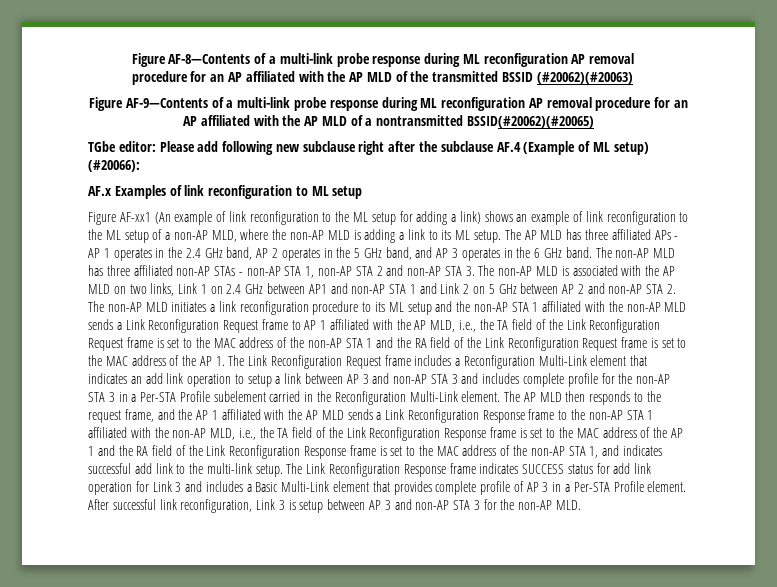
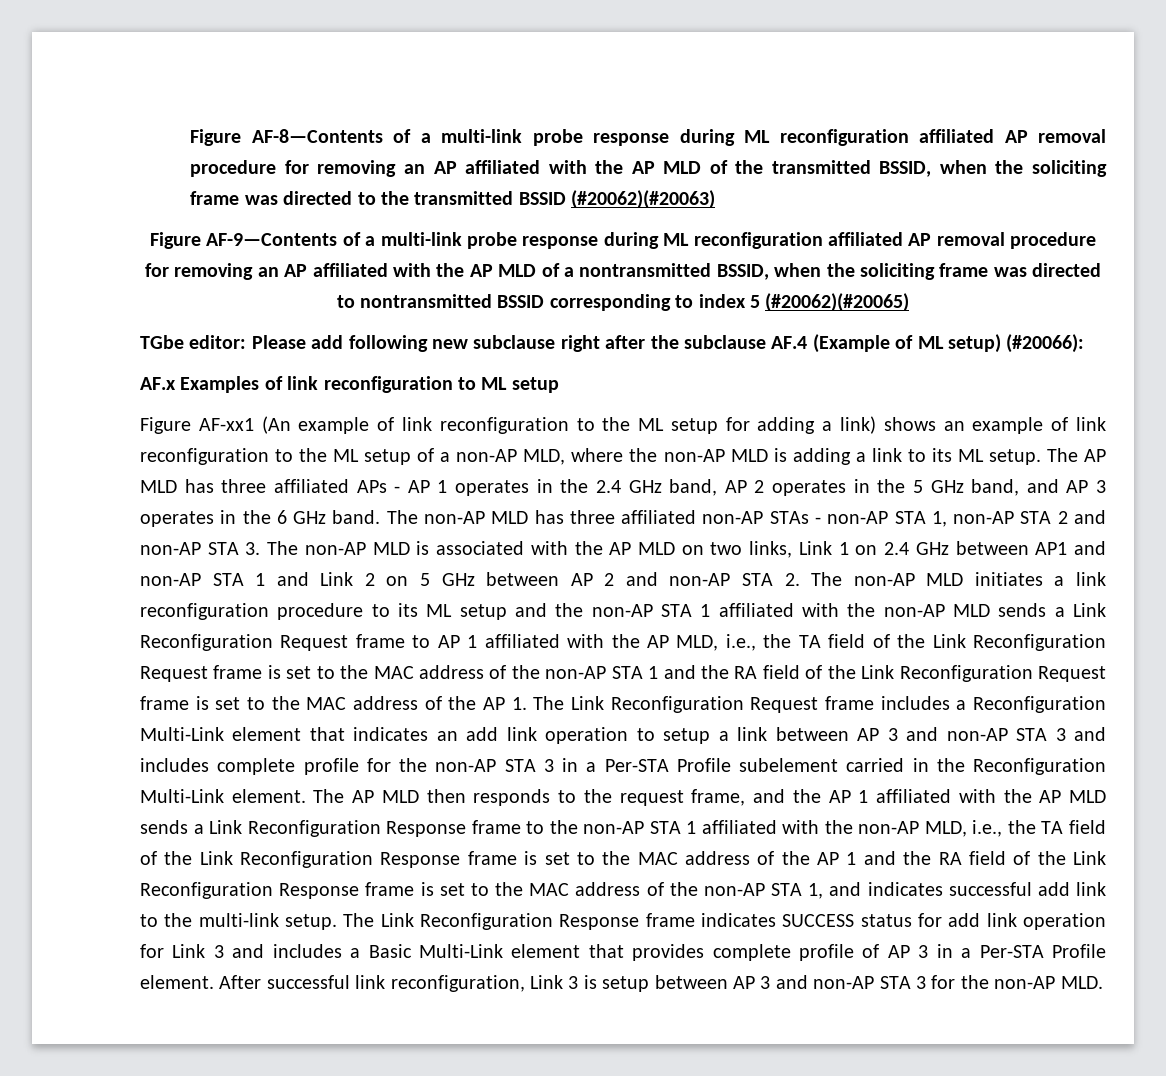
- Figure AF-8—Contents of a multi-link probe response during ML reconfiguration AP removal procedure for an AP affiliated with the AP MLD of the transmitted BSSID (#20062)(#20063)
+ Figure AF-8—Contents of a multi-link probe response during ML reconfiguration affiliated AP removal procedure for removing an AP affiliated with the AP MLD of the transmitted BSSID, when the soliciting frame was directed to the transmitted BSSID (#20062)(#20063)
- Figure AF-9—Contents of a multi-link probe response during ML reconfiguration AP removal procedure for an AP affiliated with the AP MLD of a nontransmitted BSSID(#20062)(#20065)
+ Figure AF-9—Contents of a multi-link probe response during ML reconfiguration affiliated AP removal procedure for removing an AP affiliated with the AP MLD of a nontransmitted BSSID, when the soliciting frame was directed to nontransmitted BSSID corresponding to index 5 (#20062)(#20065)

